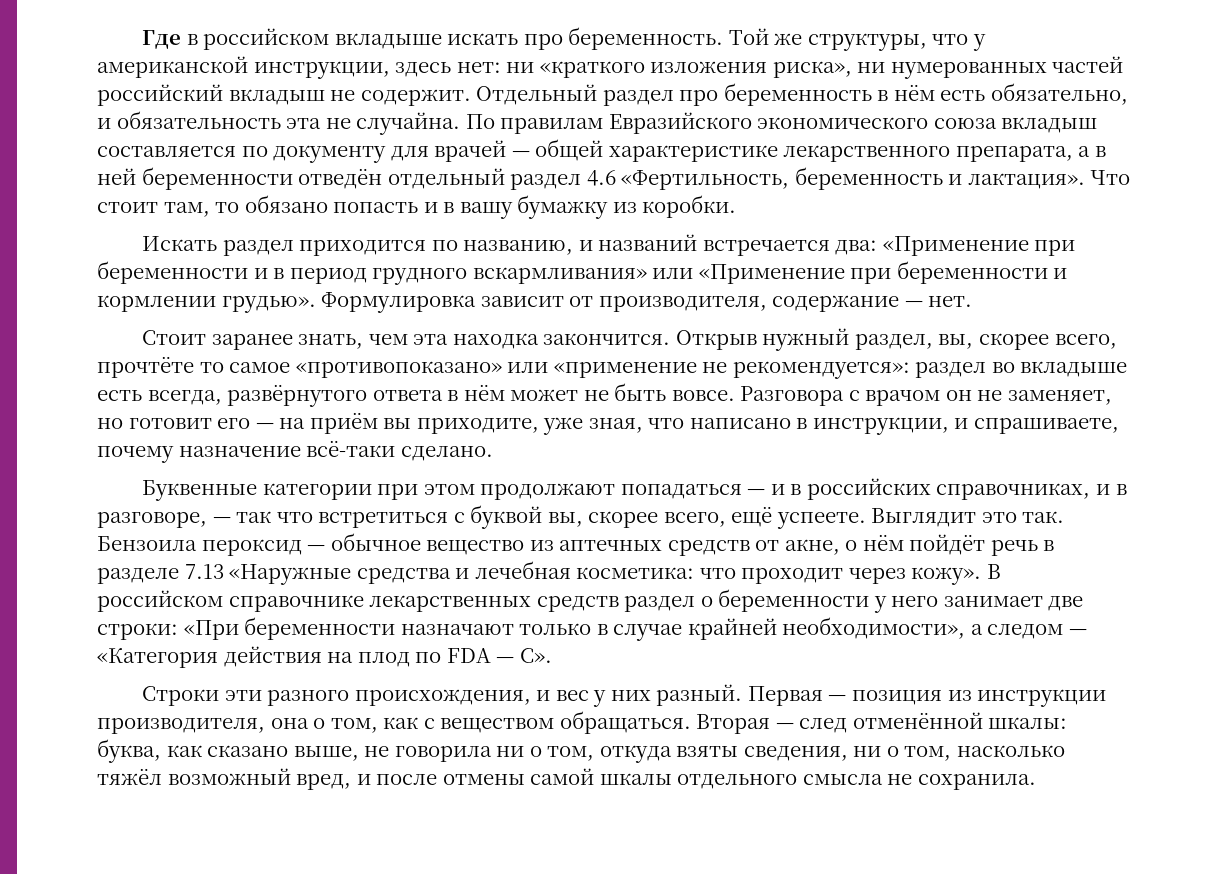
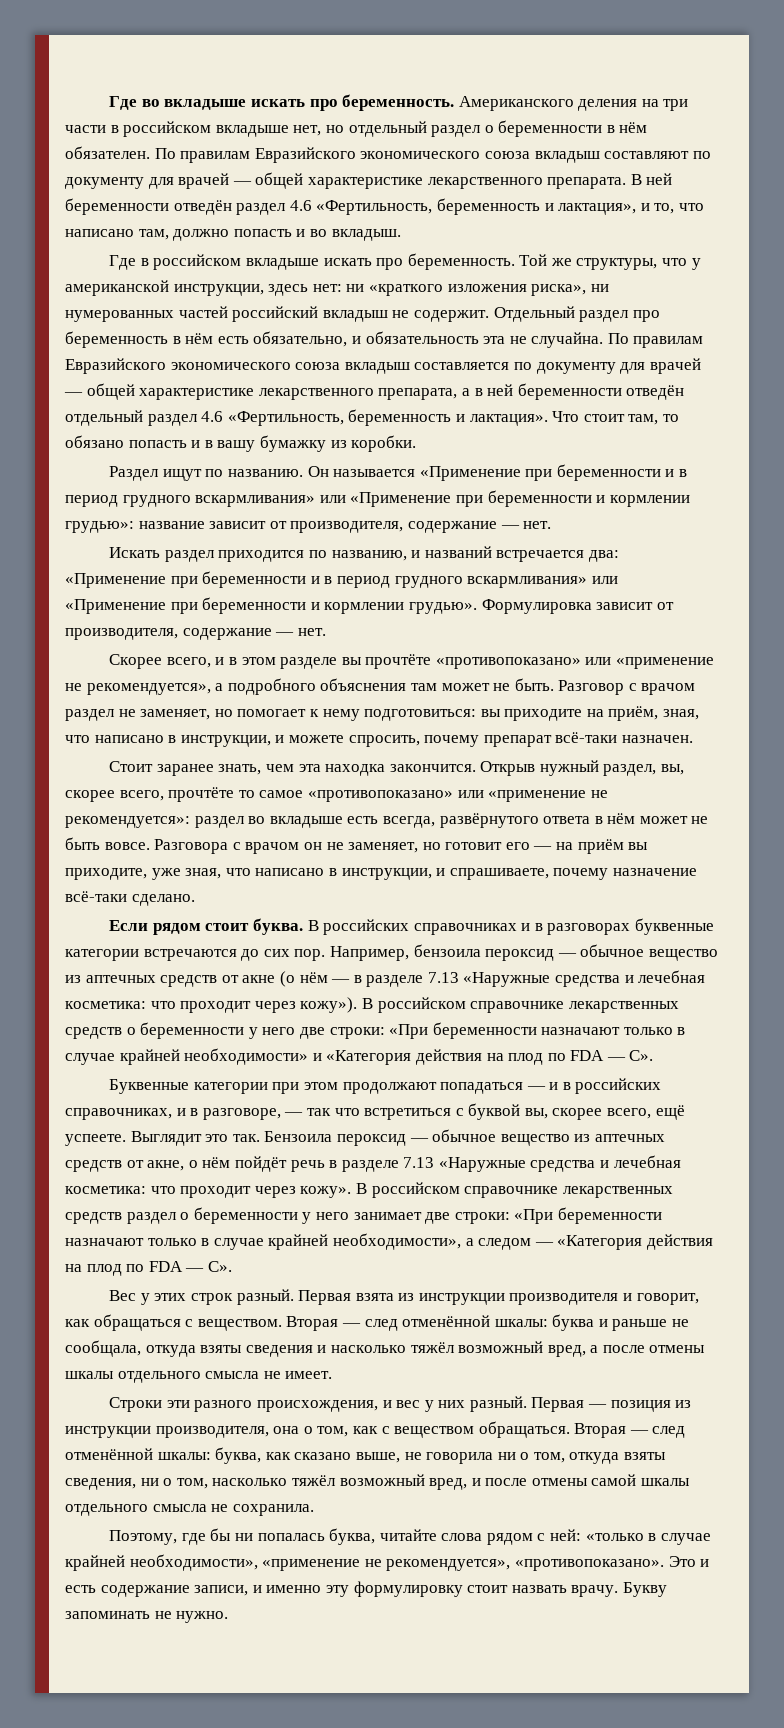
+ Где во вкладыше искать про беременность. Американского деления на три части в российском вкладыше нет, но отдельный раздел о беременности в нём обязателен. По правилам Евразийского экономического союза вкладыш составляют по документу для врачей — общей характеристике лекарственного препарата. В ней беременности отведён раздел 4.6 «Фертильность, беременность и лактация», и то, что написано там, должно попасть и во вкладыш.
+ Раздел ищут по названию. Он называется «Применение при беременности и в период грудного вскармливания» или «Применение при беременности и кормлении грудью»: название зависит от производителя, содержание — нет.
+ Скорее всего, и в этом разделе вы прочтёте «противопоказано» или «применение не рекомендуется», а подробного объяснения там может не быть. Разговор с врачом раздел не заменяет, но помогает к нему подготовиться: вы приходите на приём, зная, что написано в инструкции, и можете спросить, почему препарат всё-таки назначен.
+ Если рядом стоит буква. В российских справочниках и в разговорах буквенные категории встречаются до сих пор. Например, бензоила пероксид — обычное вещество из аптечных средств от акне (о нём — в разделе 7.13 «Наружные средства и лечебная косметика: что проходит через кожу»). В российском справочнике лекарственных средств о беременности у него две строки: «При беременности назначают только в случае крайней необходимости» и «Категория действия на плод по FDA — C».
+ Вес у этих строк разный. Первая взята из инструкции производителя и говорит, как обращаться с веществом. Вторая — след отменённой шкалы: буква и раньше не сообщала, откуда взяты сведения и насколько тяжёл возможный вред, а после отмены шкалы отдельного смысла не имеет.
+ Поэтому, где бы ни попалась буква, читайте слова рядом с ней: «только в случае крайней необходимости», «применение не рекомендуется», «противопоказано». Это и есть содержание записи, и именно эту формулировку стоит назвать врачу. Букву запоминать не нужно.

